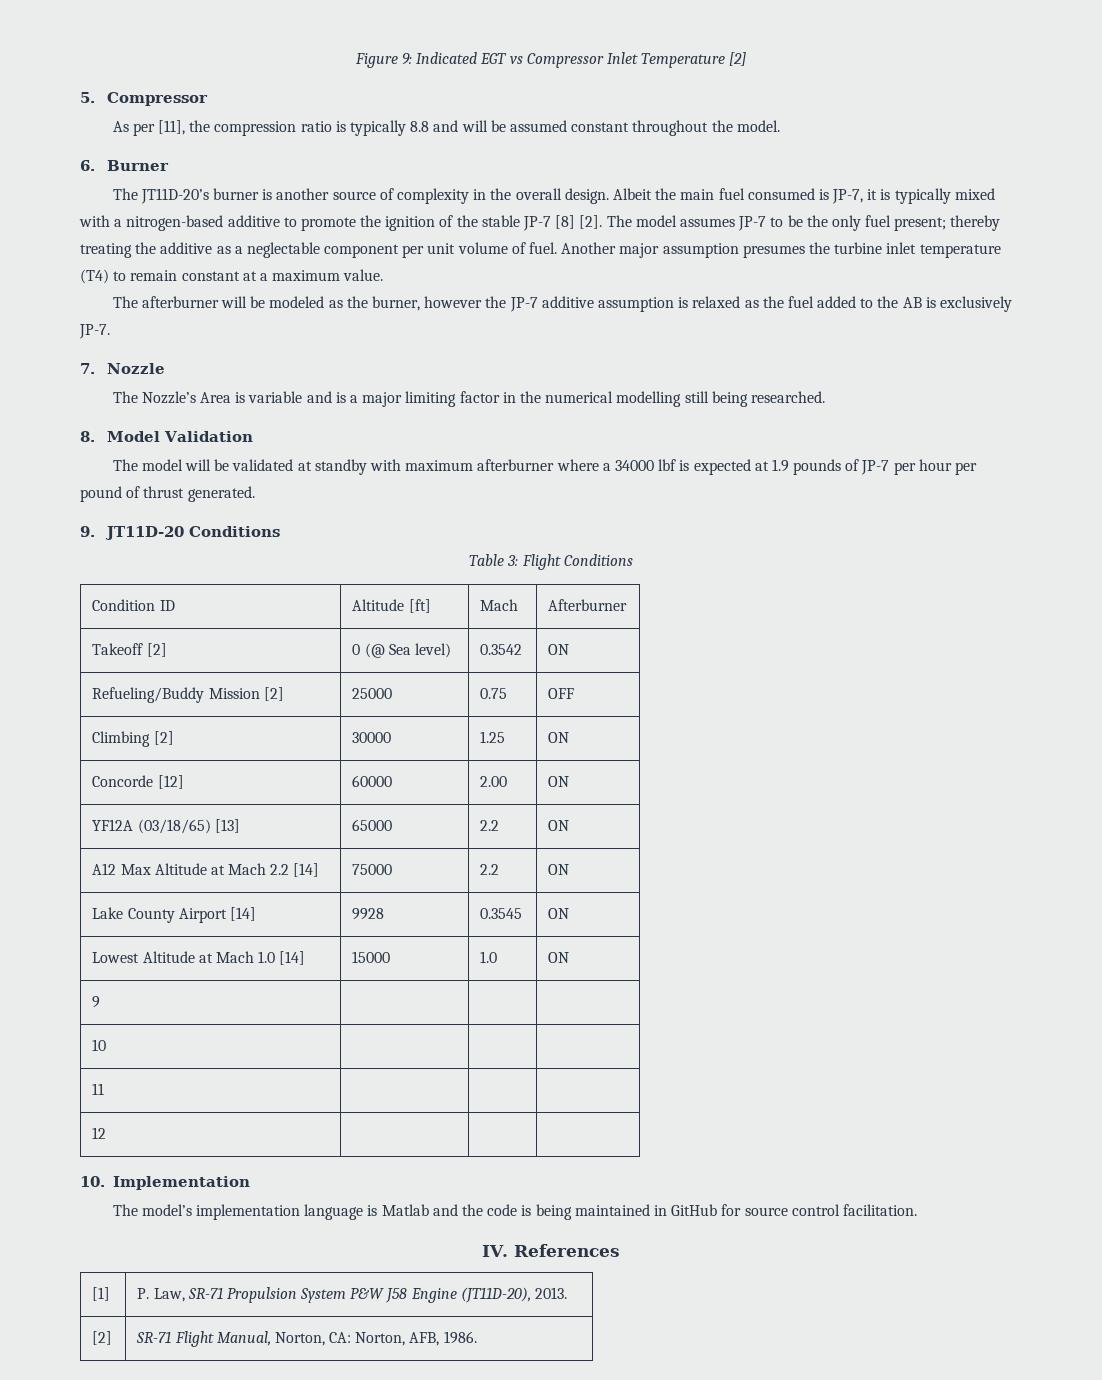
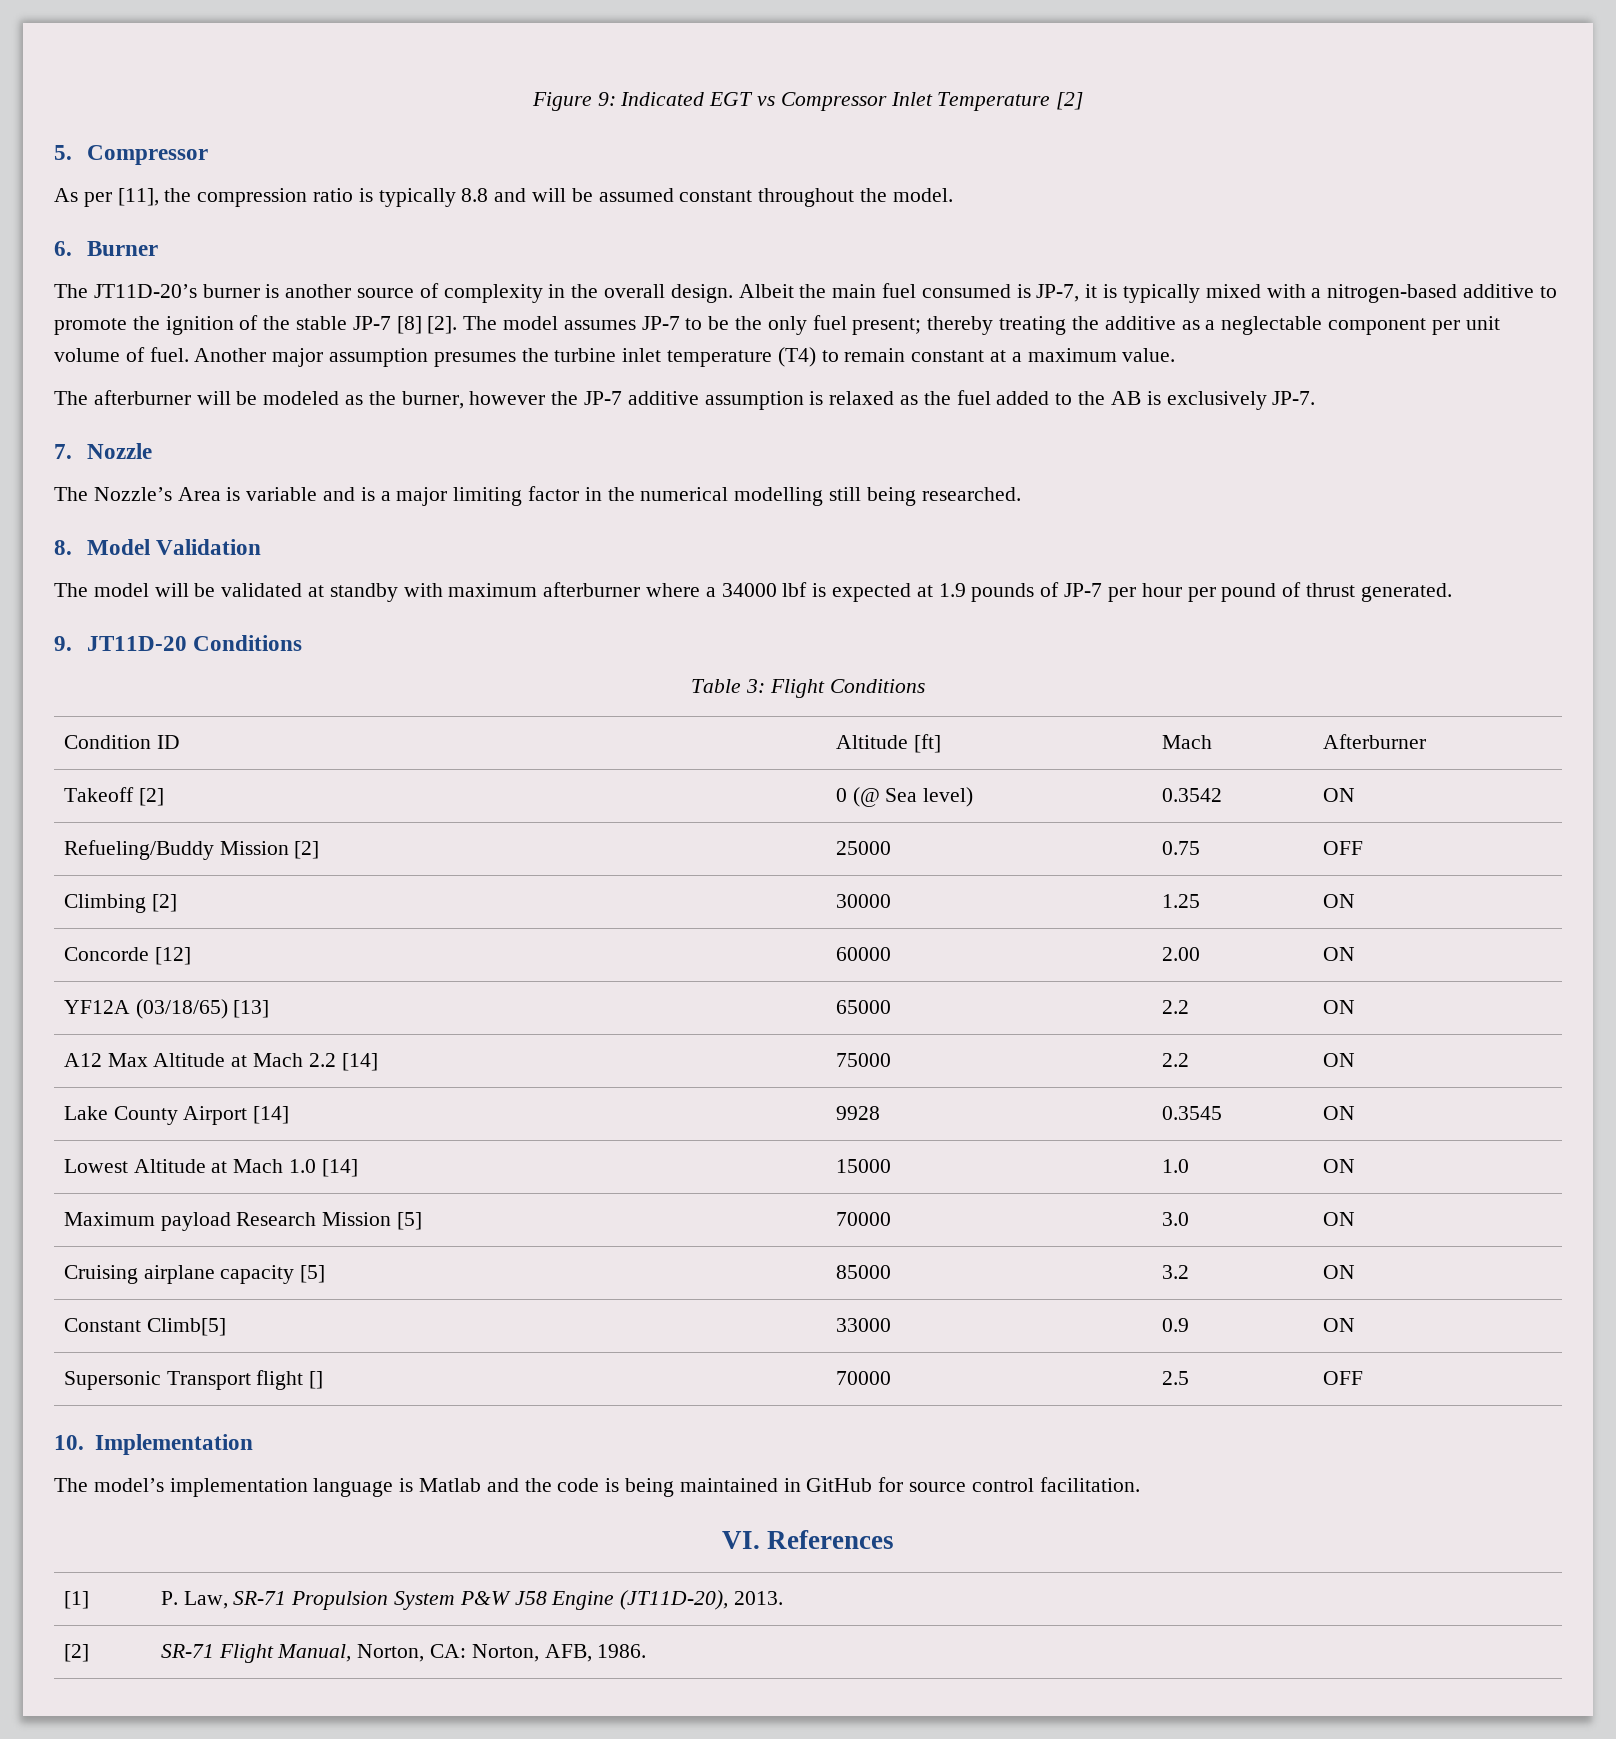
- 9 | | |
- 10 | | |
- 11 | | |
- 12 | | |
+ Maximum payload Research Mission [5] | 70000 | 3.0 | ON
+ Cruising airplane capacity [5] | 85000 | 3.2 | ON
+ Constant Climb[5] | 33000 | 0.9 | ON
+ Supersonic Transport flight [] | 70000 | 2.5 | OFF
- IV. References
+ VI. References

